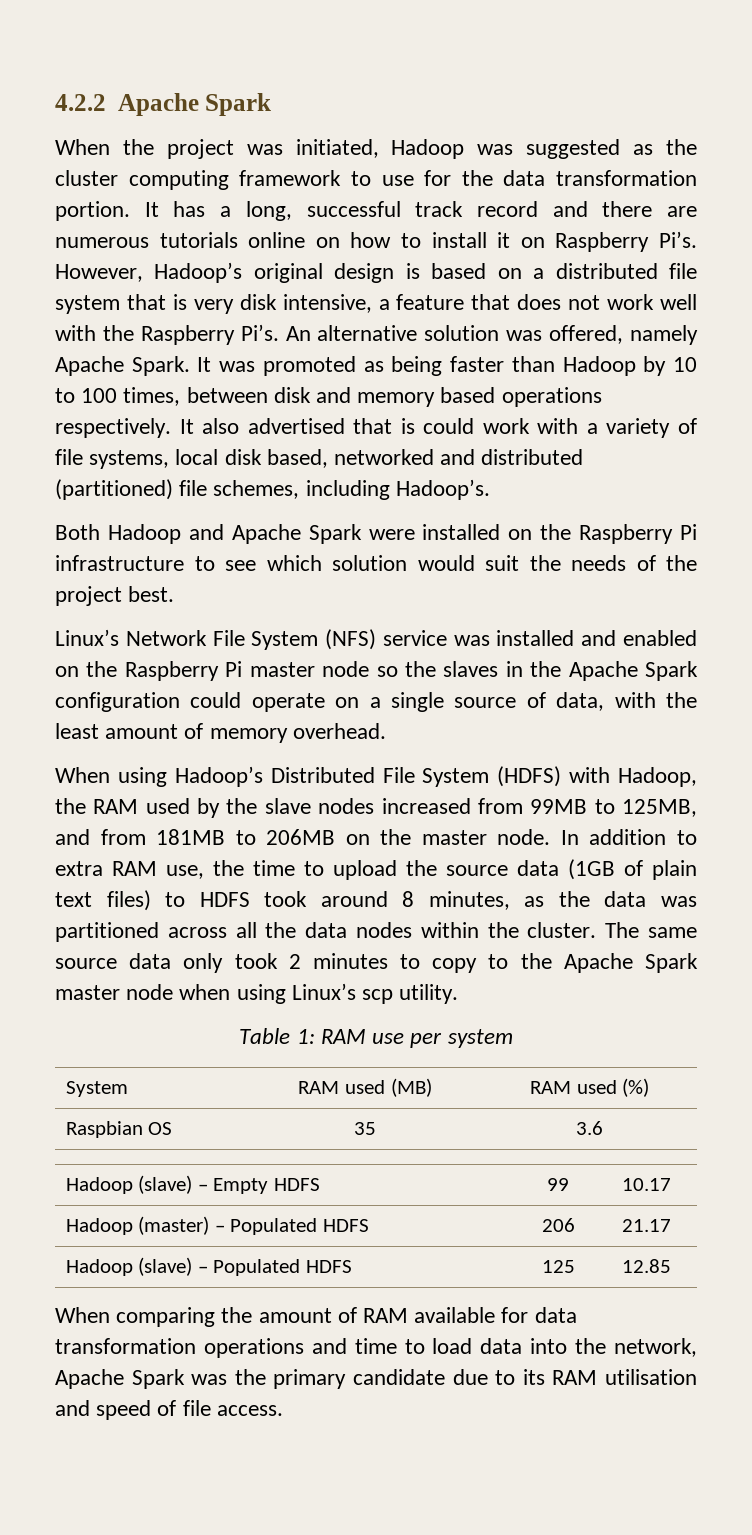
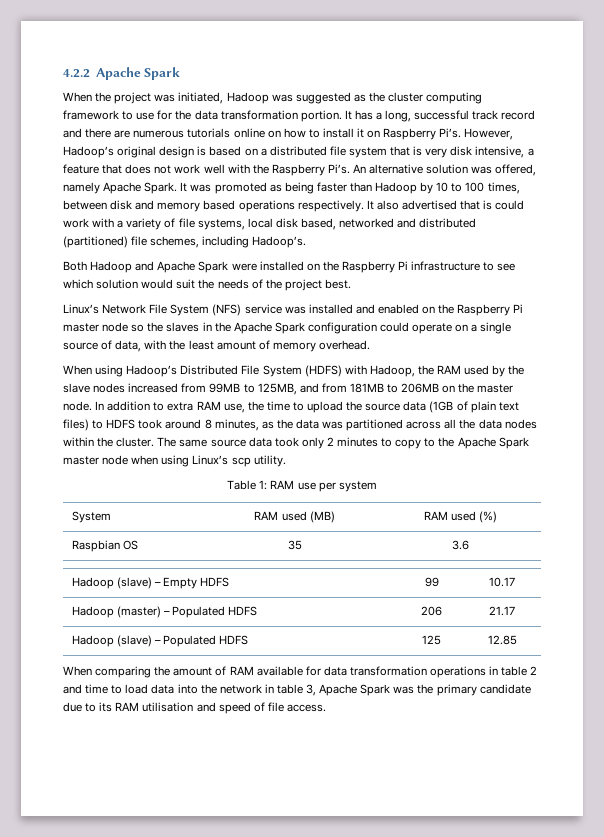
- The same source data only took 2 minutes to copy to the Apache Spark master node when using Linux’s scp utility.
+ The same source data took only 2 minutes to copy to the Apache Spark master node when using Linux’s scp utility.
- When comparing the amount of RAM available for data transformation operations and time to load data into the network, Apache Spark was the primary candidate due to its RAM utilisation and speed of file access.
+ When comparing the amount of RAM available for data transformation operations in table 2 and time to load data into the network in table 3, Apache Spark was the primary candidate due to its RAM utilisation and speed of file access.

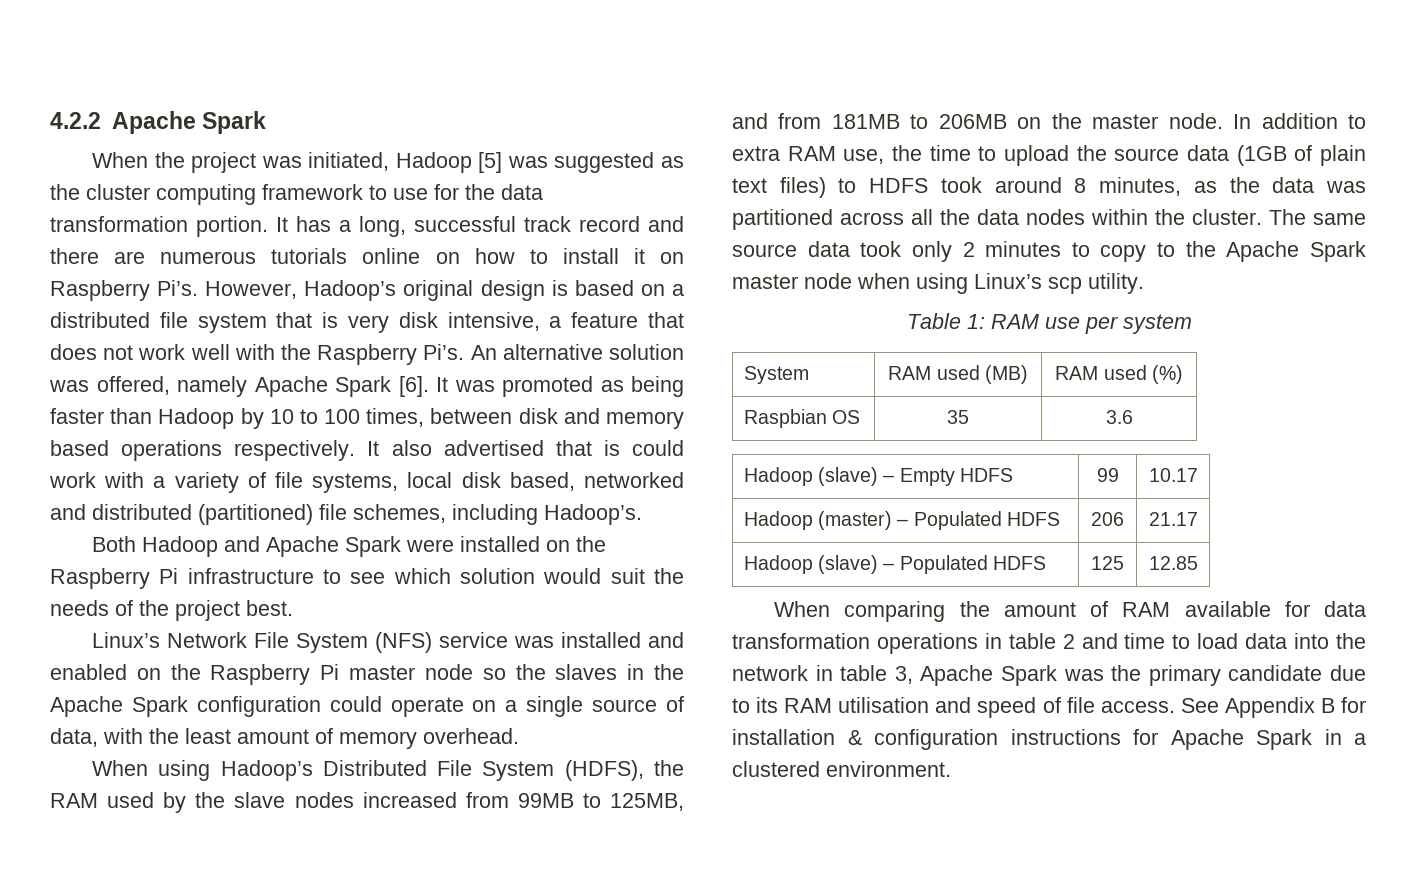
- When the project was initiated, Hadoop was suggested as the cluster computing framework to use for the data transformation portion.
+ When the project was initiated, Hadoop [5] was suggested as the cluster computing framework to use for the data transformation portion.
- An alternative solution was offered, namely Apache Spark.
+ An alternative solution was offered, namely Apache Spark [6].
- When using Hadoop’s Distributed File System (HDFS) with Hadoop, the RAM used by the slave nodes increased from 99MB to 125MB, and from 181MB to 206MB on the master node.
+ When using Hadoop’s Distributed File System (HDFS), the RAM used by the slave nodes increased from 99MB to 125MB, and from 181MB to 206MB on the master node.
+ See Appendix B for installation & configuration instructions for Apache Spark in a clustered environment.

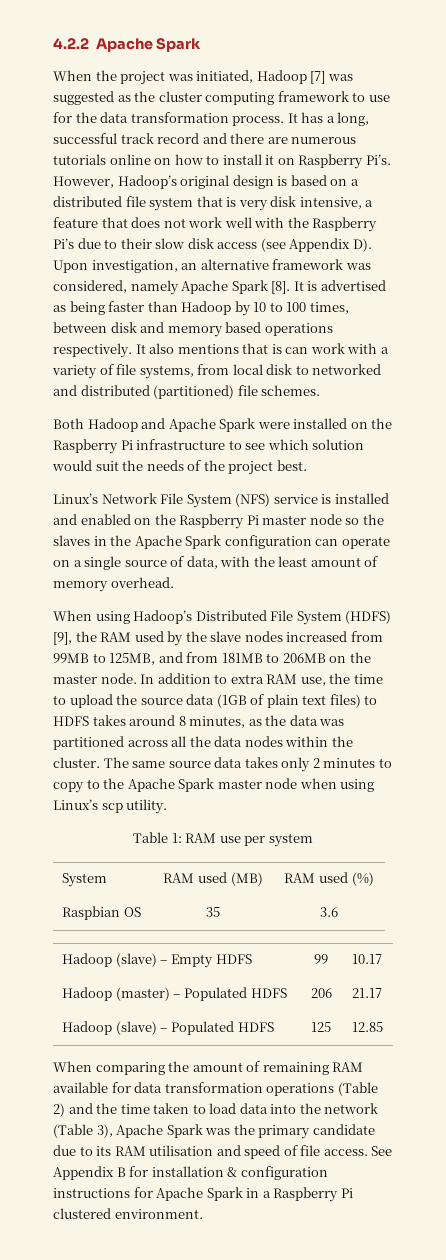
- When the project was initiated, Hadoop [5] was suggested as the cluster computing framework to use for the data transformation portion.
+ When the project was initiated, Hadoop [7] was suggested as the cluster computing framework to use for the data transformation process.
- However, Hadoop’s original design is based on a distributed file system that is very disk intensive, a feature that does not work well with the Raspberry Pi’s. An alternative solution was offered, namely Apache Spark [6]. It was promoted as being faster than Hadoop by 10 to 100 times, between disk and memory based operations respectively.
+ However, Hadoop’s original design is based on a distributed file system that is very disk intensive, a feature that does not work well with the Raspberry Pi’s due to their slow disk access (see Appendix D). Upon investigation, an alternative framework was considered, namely Apache Spark [8]. It is advertised as being faster than Hadoop by 10 to 100 times, between disk and memory based operations respectively.
- It also advertised that is could work with a variety of file systems, local disk based, networked and distributed (partitioned) file schemes, including Hadoop’s.
+ It also mentions that is can work with a variety of file systems, from local disk to networked and distributed (partitioned) file schemes.
- Linux’s Network File System (NFS) service was installed and enabled on the Raspberry Pi master node so the slaves in the Apache Spark configuration could operate on a single source of data, with the least amount of memory overhead.
+ Linux’s Network File System (NFS) service is installed and enabled on the Raspberry Pi master node so the slaves in the Apache Spark configuration can operate on a single source of data, with the least amount of memory overhead.
- When using Hadoop’s Distributed File System (HDFS), the RAM used by the slave nodes increased from 99MB to 125MB, and from 181MB to 206MB on the master node.
+ When using Hadoop’s Distributed File System (HDFS) [9], the RAM used by the slave nodes increased from 99MB to 125MB, and from 181MB to 206MB on the master node.
- In addition to extra RAM use, the time to upload the source data (1GB of plain text files) to HDFS took around 8 minutes, as the data was partitioned across all the data nodes within the cluster.
+ In addition to extra RAM use, the time to upload the source data (1GB of plain text files) to HDFS takes around 8 minutes, as the data was partitioned across all the data nodes within the cluster.
- The same source data took only 2 minutes to copy to the Apache Spark master node when using Linux’s scp utility.
+ The same source data takes only 2 minutes to copy to the Apache Spark master node when using Linux’s scp utility.
- When comparing the amount of RAM available for data transformation operations in table 2 and time to load data into the network in table 3, Apache Spark was the primary candidate due to its RAM utilisation and speed of file access.
+ When comparing the amount of remaining RAM available for data transformation operations (Table 2) and the time taken to load data into the network (Table 3), Apache Spark was the primary candidate due to its RAM utilisation and speed of file access.
- See Appendix B for installation & configuration instructions for Apache Spark in a clustered environment.
+ See Appendix B for installation & configuration instructions for Apache Spark in a Raspberry Pi clustered environment.

